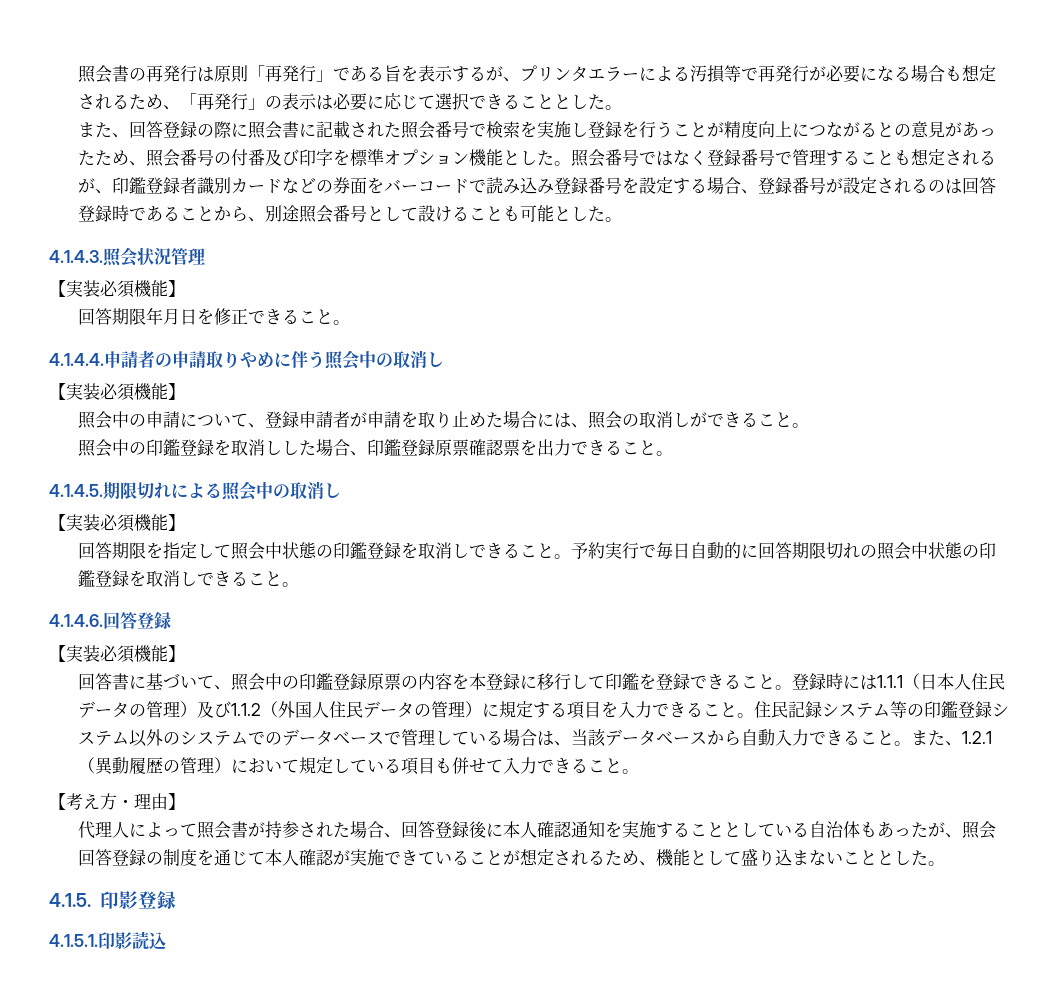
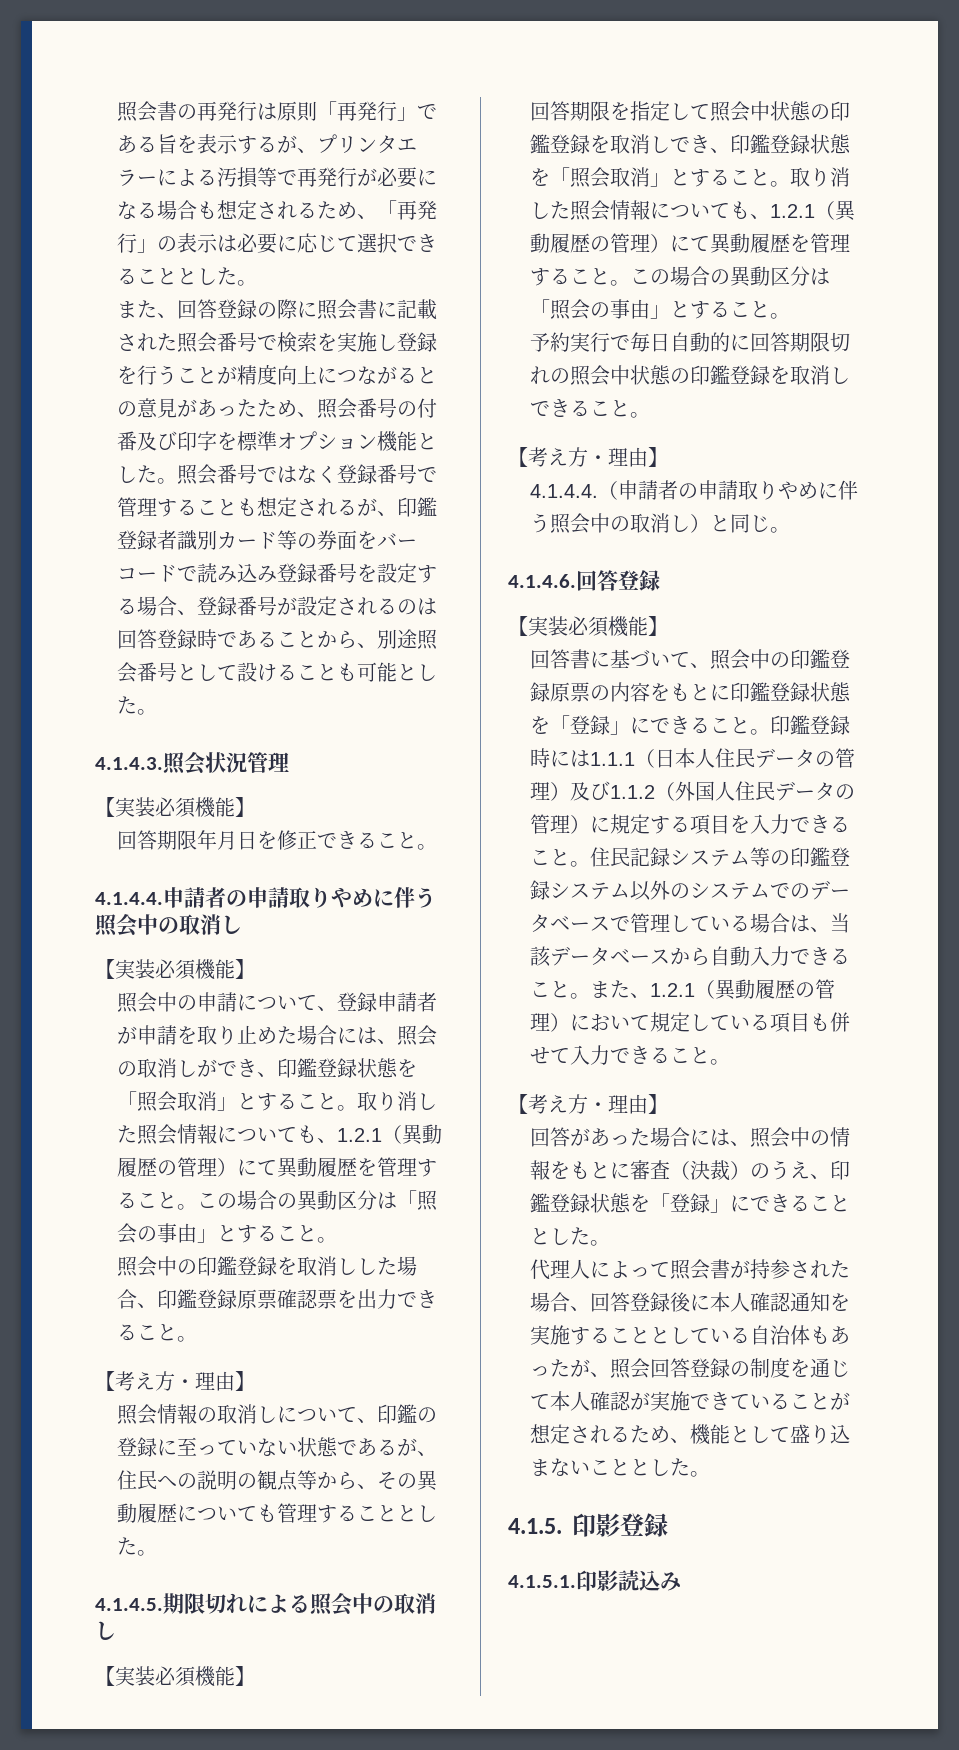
- 照会番号ではなく登録番号で管理することも想定されるが、印鑑登録者識別カードなどの券面をバーコードで読み込み登録番号を設定する場合、登録番号が設定されるのは回答登録時であることから、別途照会番号として設けることも可能とした。
+ 照会番号ではなく登録番号で管理することも想定されるが、印鑑登録者識別カード等の券面をバーコードで読み込み登録番号を設定する場合、登録番号が設定されるのは回答登録時であることから、別途照会番号として設けることも可能とした。
- 照会中の申請について、登録申請者が申請を取り止めた場合には、照会の取消しができること。
+ 照会中の申請について、登録申請者が申請を取り止めた場合には、照会の取消しができ、印鑑登録状態を「照会取消」とすること。取り消した照会情報についても、1.2.1（異動履歴の管理）にて異動履歴を管理すること。この場合の異動区分は「照会の事由」とすること。
  照会中の印鑑登録を取消しした場合、印鑑登録原票確認票を出力できること。
+ 【考え方・理由】
+ 照会情報の取消しについて、印鑑の登録に至っていない状態であるが、住民への説明の観点等から、その異動履歴についても管理することとした。
- 回答期限を指定して照会中状態の印鑑登録を取消しできること。予約実行で毎日自動的に回答期限切れの照会中状態の印鑑登録を取消しできること。
+ 回答期限を指定して照会中状態の印鑑登録を取消しでき、印鑑登録状態を「照会取消」とすること。取り消した照会情報についても、1.2.1（異動履歴の管理）にて異動履歴を管理すること。この場合の異動区分は「照会の事由」とすること。
+ 予約実行で毎日自動的に回答期限切れの照会中状態の印鑑登録を取消しできること。
+ 【考え方・理由】
+ 4.1.4.4.（申請者の申請取りやめに伴う照会中の取消し）と同じ。
- 回答書に基づいて、照会中の印鑑登録原票の内容を本登録に移行して印鑑を登録できること。登録時には1.1.1（日本人住民データの管理）及び1.1.2（外国人住民データの管理）に規定する項目を入力できること。
+ 回答書に基づいて、照会中の印鑑登録原票の内容をもとに印鑑登録状態を「登録」にできること。印鑑登録時には1.1.1（日本人住民データの管理）及び1.1.2（外国人住民データの管理）に規定する項目を入力できること。
+ 回答があった場合には、照会中の情報をもとに審査（決裁）のうえ、印鑑登録状態を「登録」にできることとした。
- 4.1.5.1.印影読込
+ 4.1.5.1.印影読込み

